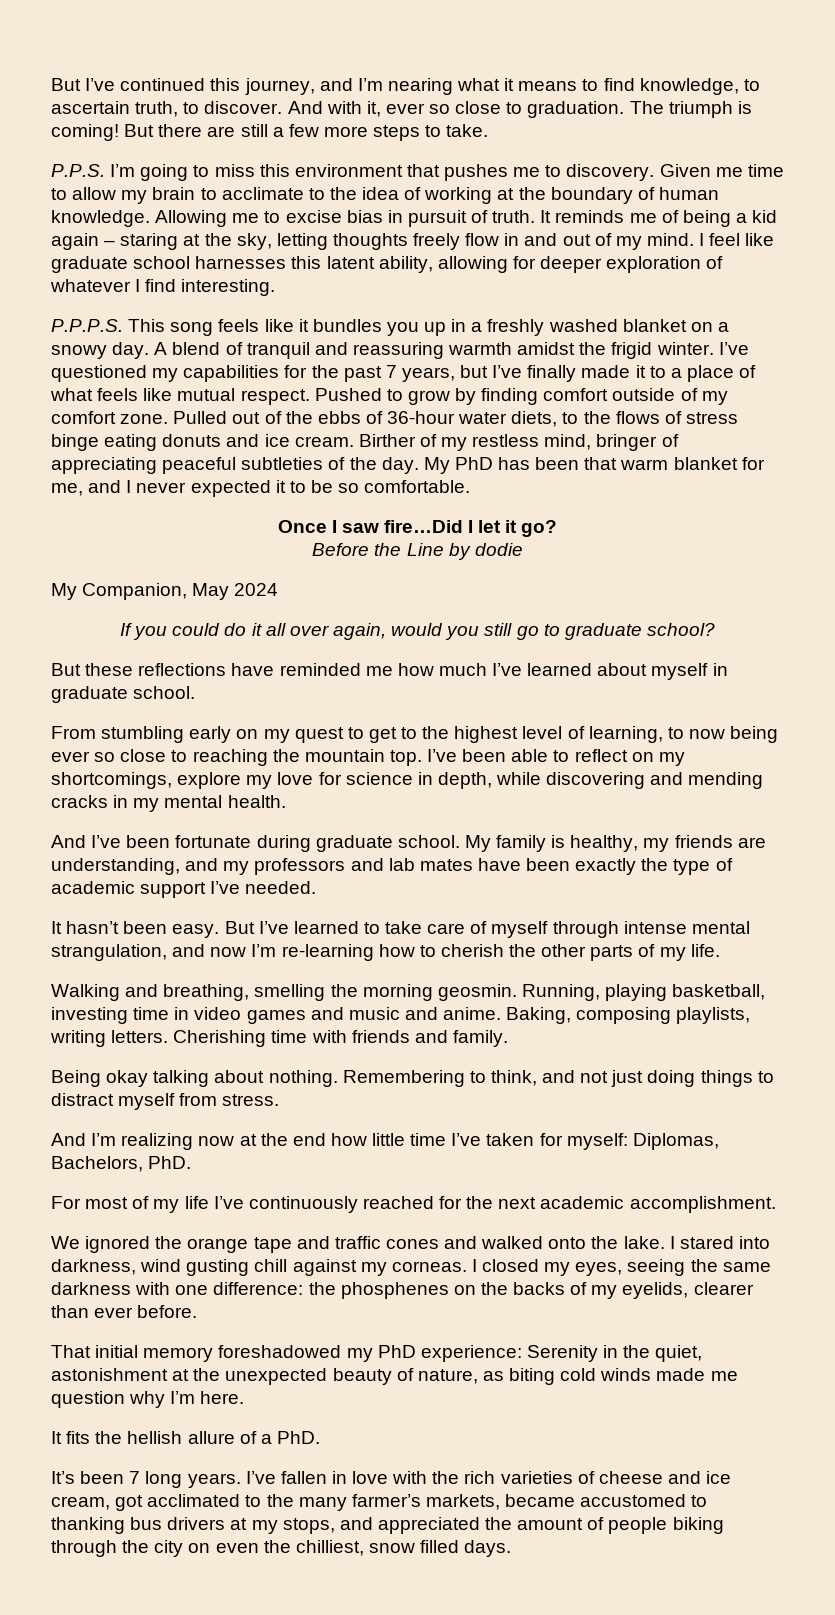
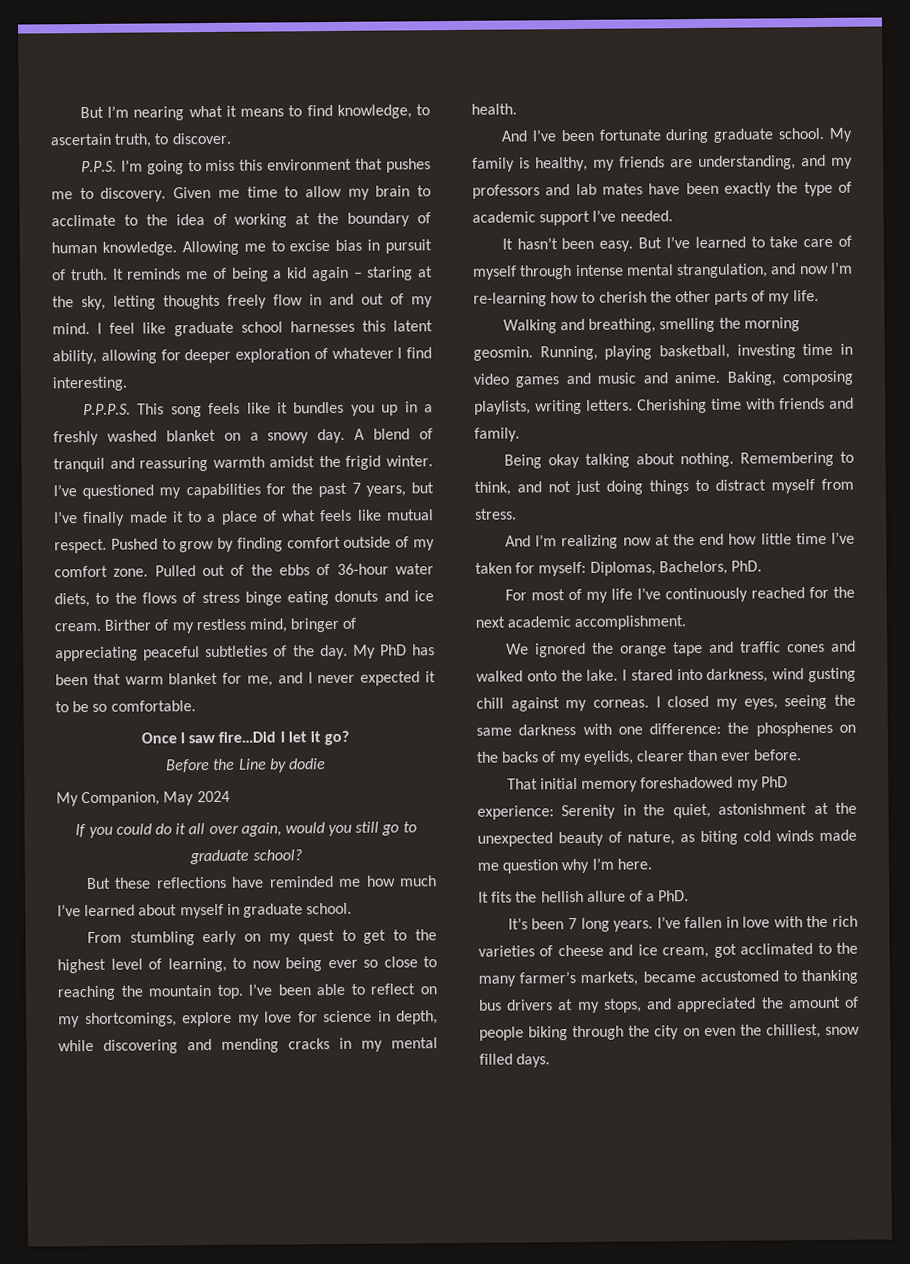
- But I’ve continued this journey, and I’m nearing what it means to find knowledge, to ascertain truth, to discover. And with it, ever so close to graduation. The triumph is coming! But there are still a few more steps to take.
+ But I’m nearing what it means to find knowledge, to ascertain truth, to discover.

